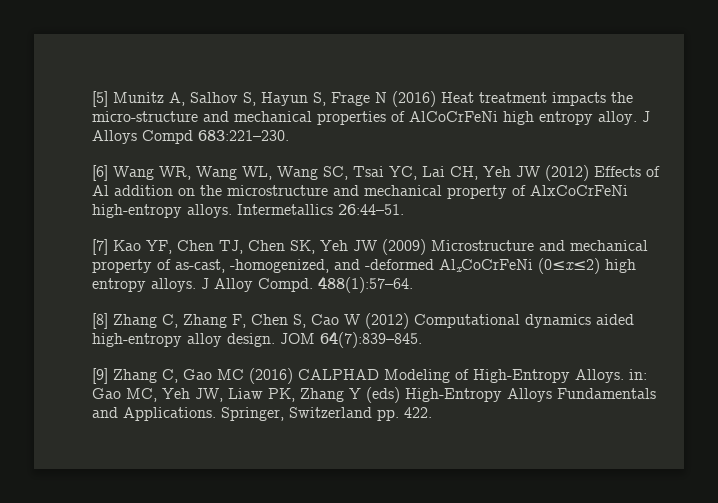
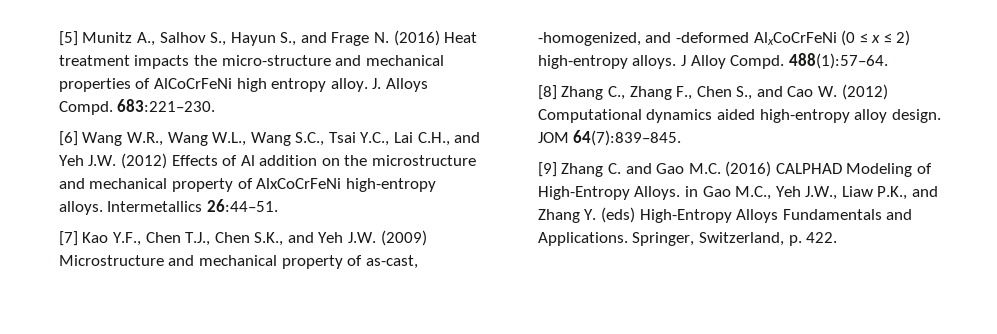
- [5] Munitz A, Salhov S, Hayun S, Frage N (2016) Heat treatment impacts the micro-structure and mechanical properties of AlCoCrFeNi high entropy alloy.
+ [5] Munitz A., Salhov S., Hayun S., and Frage N. (2016) Heat treatment impacts the micro-structure and mechanical properties of AlCoCrFeNi high entropy alloy.
- J Alloys Compd 683:221–230.
+ J. Alloys Compd. 683:221–230.
- [6] Wang WR, Wang WL, Wang SC, Tsai YC, Lai CH, Yeh JW (2012) Effects of Al addition on the microstructure and mechanical property of AlxCoCrFeNi high-entropy alloys.
+ [6] Wang W.R., Wang W.L., Wang S.C., Tsai Y.C., Lai C.H., and Yeh J.W. (2012) Effects of Al addition on the microstructure and mechanical property of AlxCoCrFeNi high-entropy alloys.
- [7] Kao YF, Chen TJ, Chen SK, Yeh JW (2009) Microstructure and mechanical property of as-cast, -homogenized, and -deformed AlxCoCrFeNi (0≤x≤2) high entropy alloys.
+ [7] Kao Y.F., Chen T.J., Chen S.K., and Yeh J.W. (2009) Microstructure and mechanical property of as-cast, -homogenized, and -deformed AlxCoCrFeNi (0 ≤ x ≤ 2) high-entropy alloys.
- [8] Zhang C, Zhang F, Chen S, Cao W (2012) Computational dynamics aided high-entropy alloy design.
+ [8] Zhang C., Zhang F., Chen S., and Cao W. (2012) Computational dynamics aided high-entropy alloy design.
- [9] Zhang C, Gao MC (2016) CALPHAD Modeling of High-Entropy Alloys. in: Gao MC, Yeh JW, Liaw PK, Zhang Y (eds) High-Entropy Alloys Fundamentals and Applications.
+ [9] Zhang C. and Gao M.C. (2016) CALPHAD Modeling of High-Entropy Alloys. in Gao M.C., Yeh J.W., Liaw P.K., and Zhang Y. (eds) High-Entropy Alloys Fundamentals and Applications.
- Springer, Switzerland pp. 422.
+ Springer, Switzerland, p. 422.

